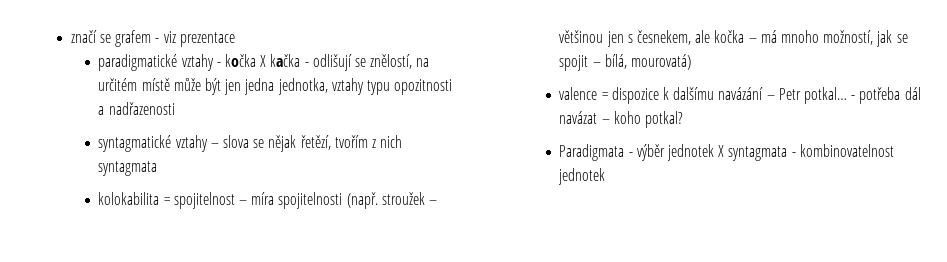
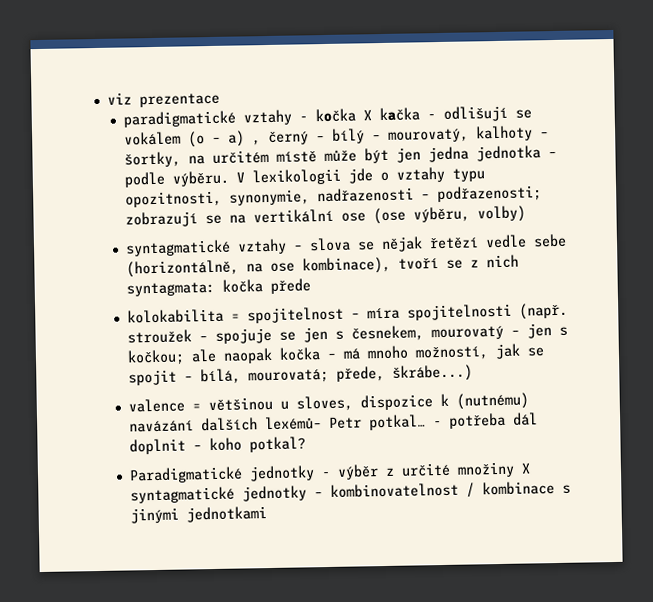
- značí se grafem - viz prezentace
+ viz prezentace
- paradigmatické vztahy - kočka X kačka - odlišují se znělostí, na určitém místě může být jen jedna jednotka, vztahy typu opozitnosti a nadřazenosti
+ paradigmatické vztahy - kočka X kačka - odlišují se vokálem (o – a) , černý – bílý – mourovatý, kalhoty – šortky, na určitém místě může být jen jedna jednotka – podle výběru. V lexikologii jde o vztahy typu opozitnosti, synonymie, nadřazenosti – podřazenosti; zobrazují se na vertikální ose (ose výběru, volby)
- syntagmatické vztahy – slova se nějak řetězí, tvořím z nich syntagmata
+ syntagmatické vztahy – slova se nějak řetězí vedle sebe (horizontálně, na ose kombinace), tvoří se z nich syntagmata: kočka přede
- kolokabilita = spojitelnost – míra spojitelnosti (např. stroužek – většinou jen s česnekem, ale kočka – má mnoho možností, jak se spojit – bílá, mourovatá)
+ kolokabilita = spojitelnost – míra spojitelnosti (např. stroužek – spojuje se jen s česnekem, mourovatý – jen s kočkou; ale naopak kočka – má mnoho možností, jak se spojit – bílá, mourovatá; přede, škrábe...)
- valence = dispozice k dalšímu navázání – Petr potkal…
+ valence = většinou u sloves, dispozice k (nutnému) navázání dalších lexémů– Petr potkal…
- - potřeba dál navázat – koho potkal?
+ - potřeba dál doplnit – koho potkal?
- Paradigmata - výběr jednotek X syntagmata - kombinovatelnost jednotek
+ Paradigmatické jednotky - výběr z určité množiny X syntagmatické jednotky – kombinovatelnost / kombinace s jinými jednotkami

